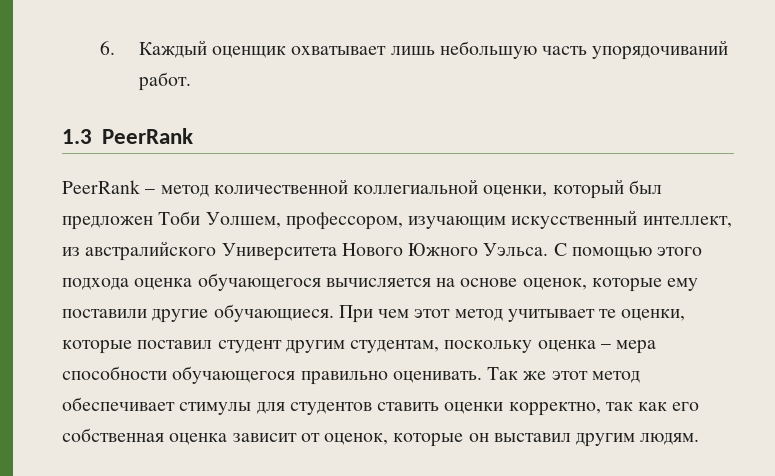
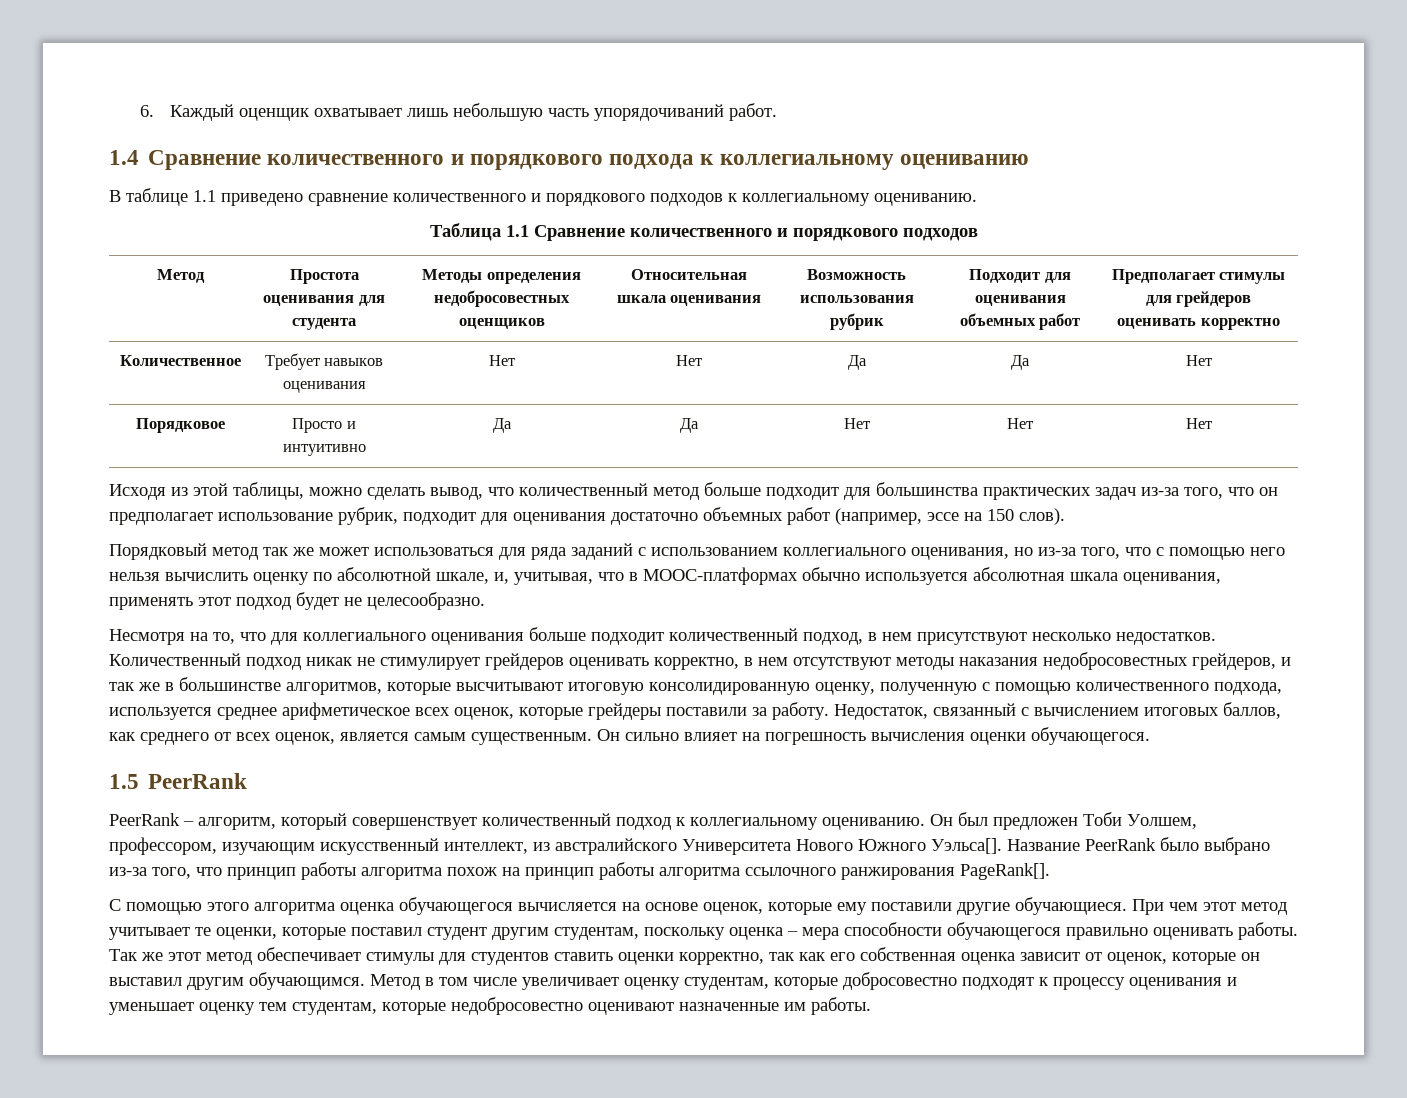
- 1.3 PeerRank
- PeerRank – метод количественной коллегиальной оценки, который был предложен Тоби Уолшем, профессором, изучающим искусственный интеллект, из австралийского Университета Нового Южного Уэльса. С помощью этого подхода оценка обучающегося вычисляется на основе оценок, которые ему поставили другие обучающиеся.
+ 1.4 Сравнение количественного и порядкового подхода к коллегиальному оцениванию
+ В таблице 1.1 приведено сравнение количественного и порядкового подходов к коллегиальному оцениванию.
+ Таблица 1.1 Сравнение количественного и порядкового подходов
+ Метод | Простота оценивания для студента | Методы определения недобросовестных оценщиков | Относительная шкала оценивания | Возможность использования рубрик | Подходит для оценивания объемных работ | Предполагает стимулы для грейдеров оценивать корректно
+ Количественное | Требует навыков оценивания | Нет | Нет | Да | Да | Нет
+ Порядковое | Просто и интуитивно | Да | Да | Нет | Нет | Нет
+ Исходя из этой таблицы, можно сделать вывод, что количественный метод больше подходит для большинства практических задач из-за того, что он предполагает использование рубрик, подходит для оценивания достаточно объемных работ (например, эссе на 150 слов).
+ Порядковый метод так же может использоваться для ряда заданий с использованием коллегиального оценивания, но из-за того, что с помощью него нельзя вычислить оценку по абсолютной шкале, и, учитывая, что в МООС-платформах обычно используется абсолютная шкала оценивания, применять этот подход будет не целесообразно.
+ Несмотря на то, что для коллегиального оценивания больше подходит количественный подход, в нем присутствуют несколько недостатков. Количественный подход никак не стимулирует грейдеров оценивать корректно, в нем отсутствуют методы наказания недобросовестных грейдеров, и так же в большинстве алгоритмов, которые высчитывают итоговую консолидированную оценку, полученную с помощью количественного подхода, используется среднее арифметическое всех оценок, которые грейдеры поставили за работу. Недостаток, связанный с вычислением итоговых баллов, как среднего от всех оценок, является самым существенным. Он сильно влияет на погрешность вычисления оценки обучающегося.
+ 1.5 PeerRank
+ PeerRank – алгоритм, который совершенствует количественный подход к коллегиальному оцениванию. Он был предложен Тоби Уолшем, профессором, изучающим искусственный интеллект, из австралийского Университета Нового Южного Уэльса[]. Название PeerRank было выбрано из-за того, что принцип работы алгоритма похож на принцип работы алгоритма ссылочного ранжирования PageRank[].
+ С помощью этого алгоритма оценка обучающегося вычисляется на основе оценок, которые ему поставили другие обучающиеся.
- При чем этот метод учитывает те оценки, которые поставил студент другим студентам, поскольку оценка – мера способности обучающегося правильно оценивать.
+ При чем этот метод учитывает те оценки, которые поставил студент другим студентам, поскольку оценка – мера способности обучающегося правильно оценивать работы.
- Так же этот метод обеспечивает стимулы для студентов ставить оценки корректно, так как его собственная оценка зависит от оценок, которые он выставил другим людям.
+ Так же этот метод обеспечивает стимулы для студентов ставить оценки корректно, так как его собственная оценка зависит от оценок, которые он выставил другим обучающимся. Метод в том числе увеличивает оценку студентам, которые добросовестно подходят к процессу оценивания и уменьшает оценку тем студентам, которые недобросовестно оценивают назначенные им работы.

